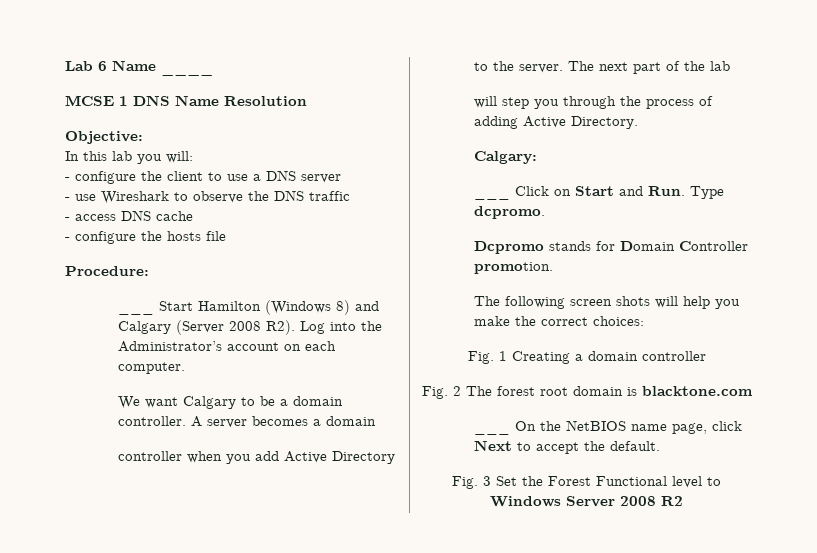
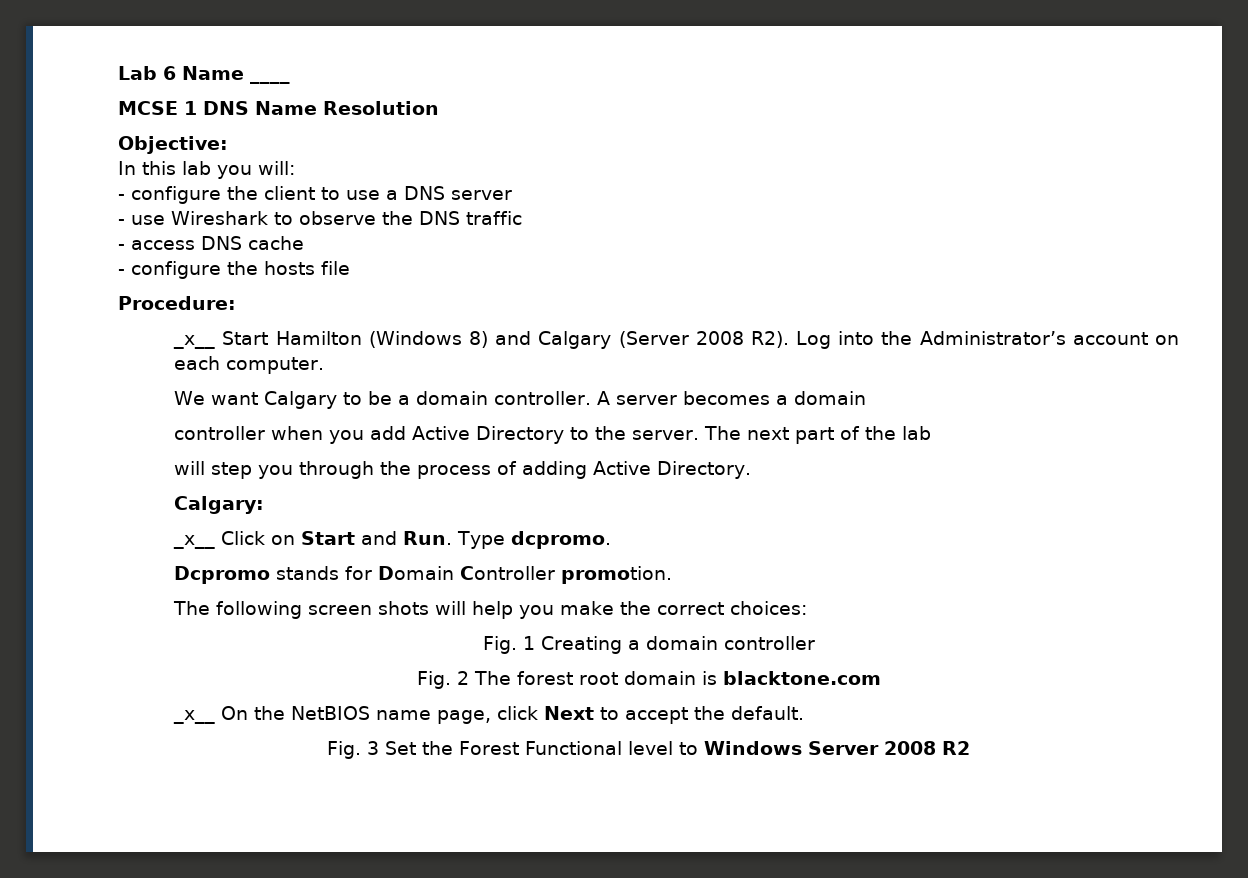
- ___ Start Hamilton (Windows 8) and Calgary (Server 2008 R2). Log into the Administrator’s account on each computer.
+ _x__ Start Hamilton (Windows 8) and Calgary (Server 2008 R2). Log into the Administrator’s account on each computer.
- ___ Click on Start and Run. Type dcpromo.
+ _x__ Click on Start and Run. Type dcpromo.
- ___ On the NetBIOS name page, click Next to accept the default.
+ _x__ On the NetBIOS name page, click Next to accept the default.

